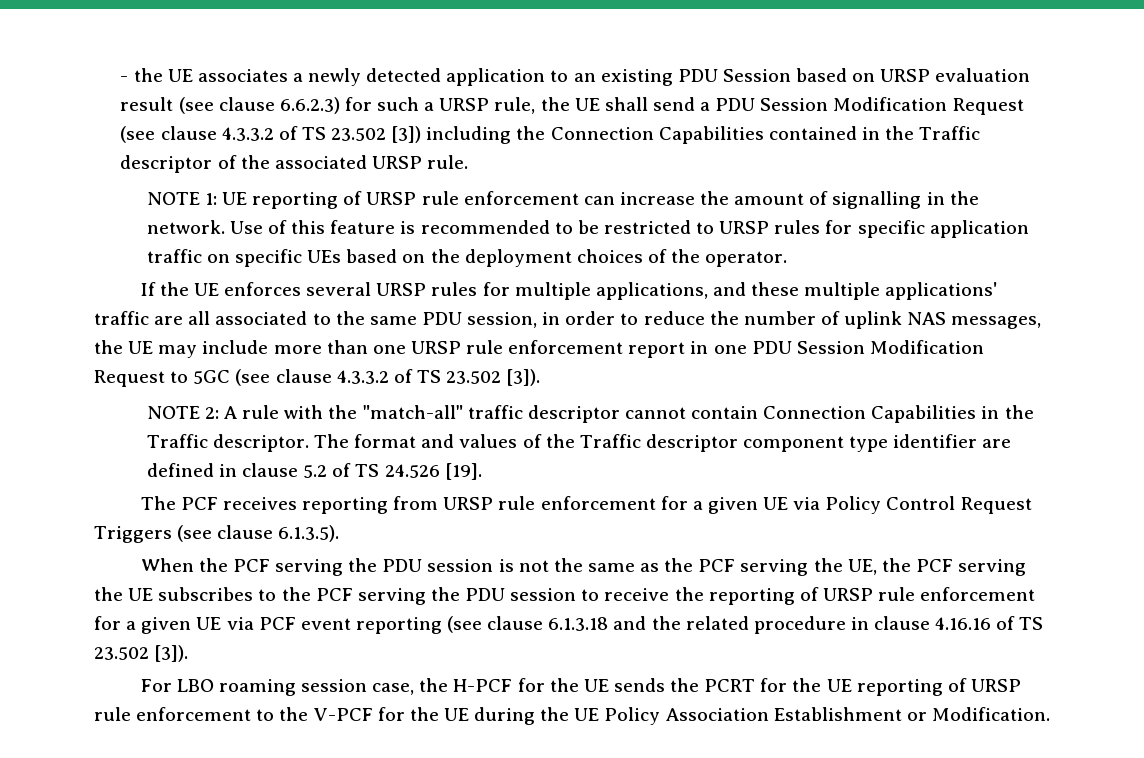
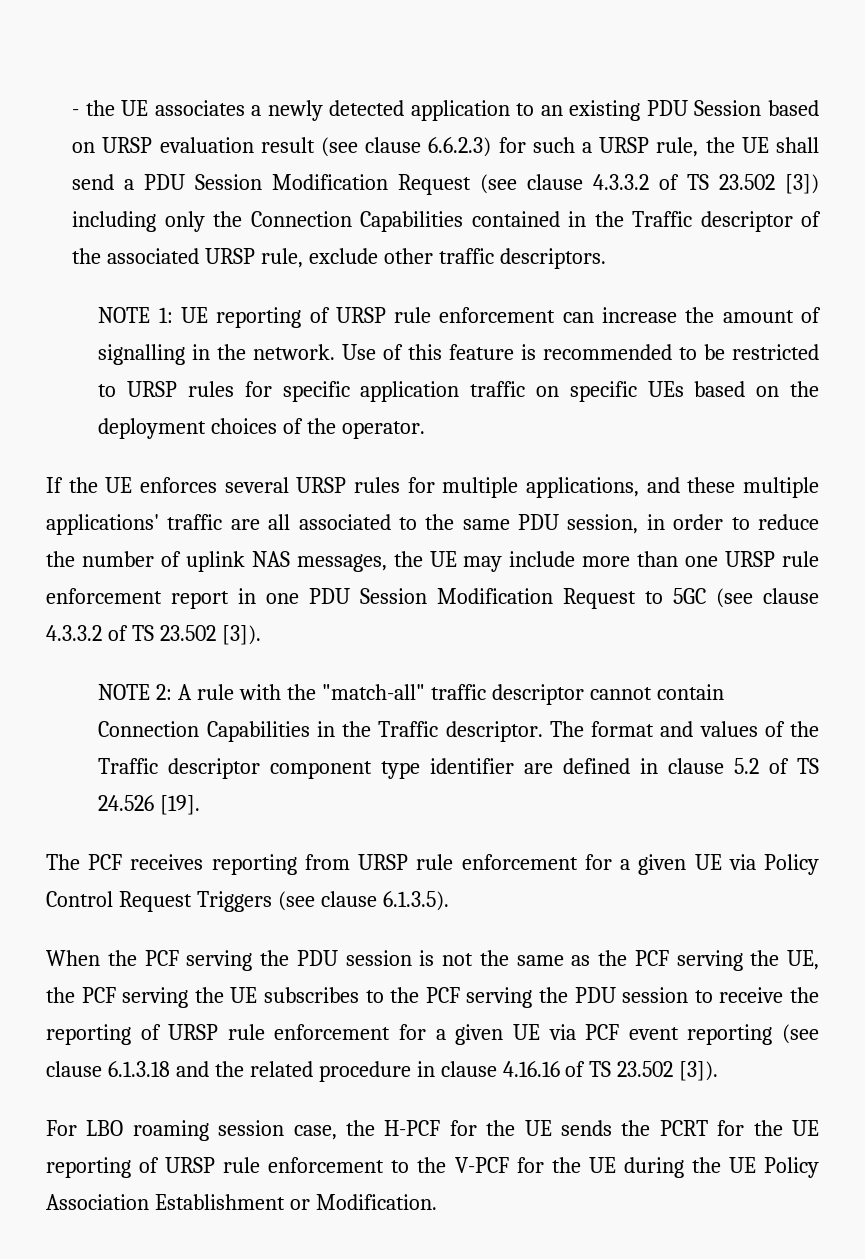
- - the UE associates a newly detected application to an existing PDU Session based on URSP evaluation result (see clause 6.6.2.3) for such a URSP rule, the UE shall send a PDU Session Modification Request (see clause 4.3.3.2 of TS 23.502 [3]) including the Connection Capabilities contained in the Traffic descriptor of the associated URSP rule.
+ - the UE associates a newly detected application to an existing PDU Session based on URSP evaluation result (see clause 6.6.2.3) for such a URSP rule, the UE shall send a PDU Session Modification Request (see clause 4.3.3.2 of TS 23.502 [3]) including only the Connection Capabilities contained in the Traffic descriptor of the associated URSP rule, exclude other traffic descriptors.

